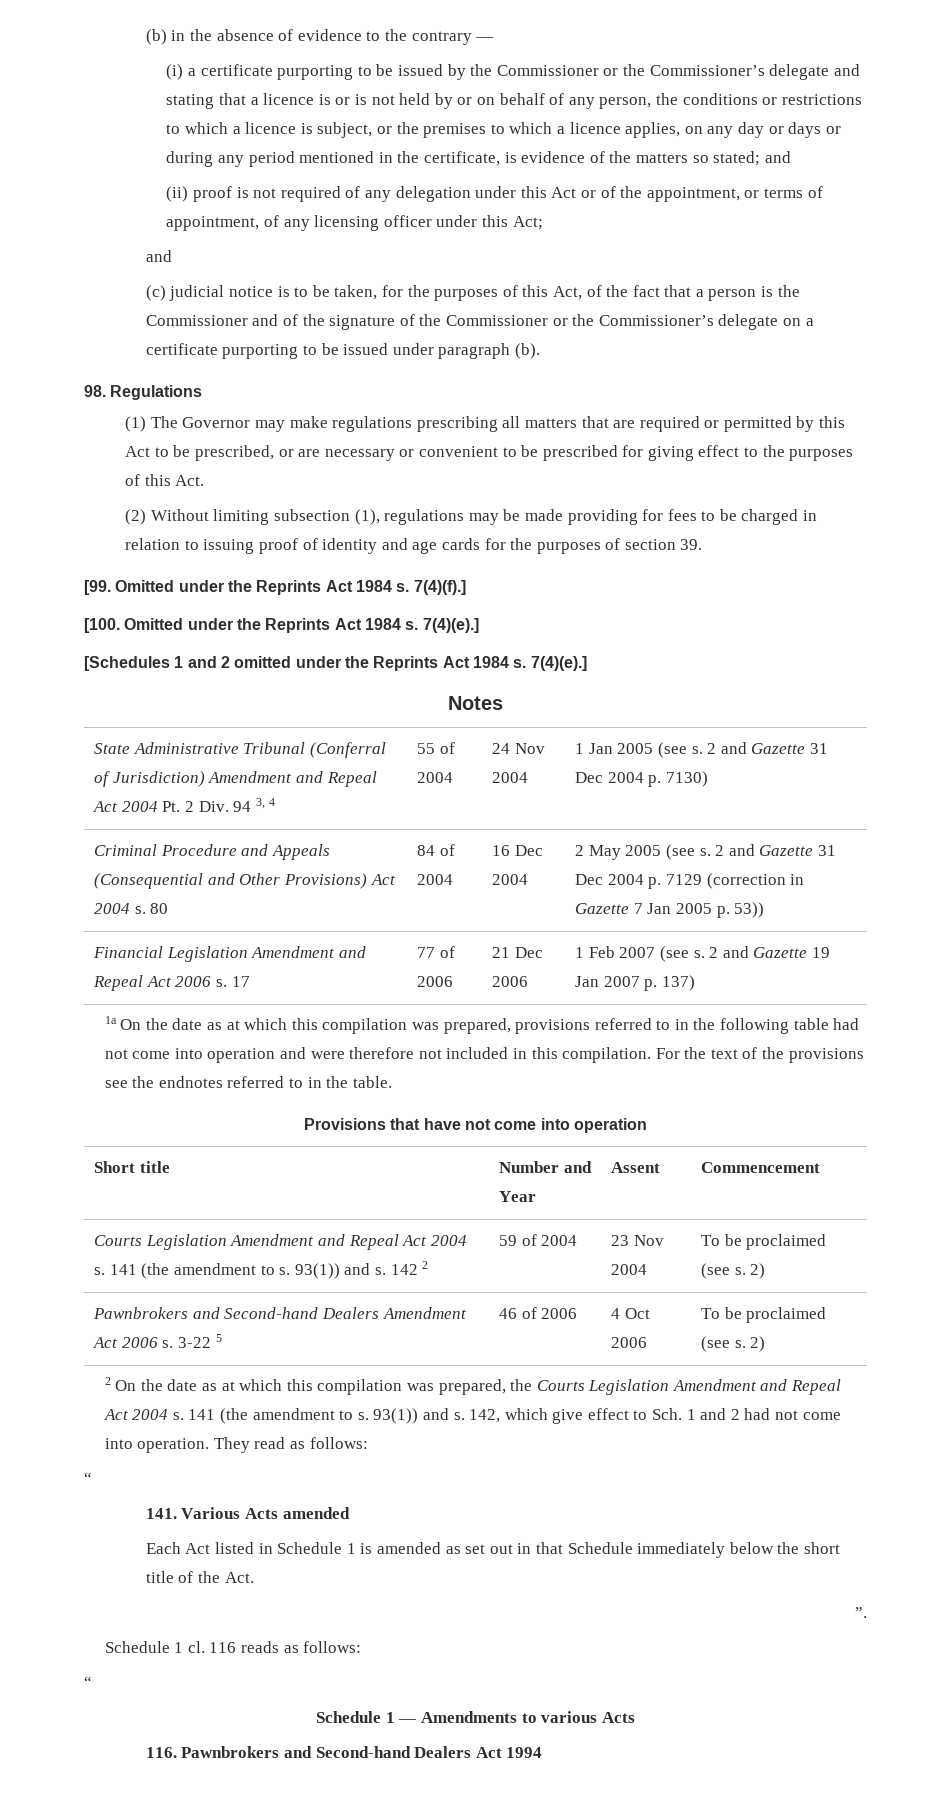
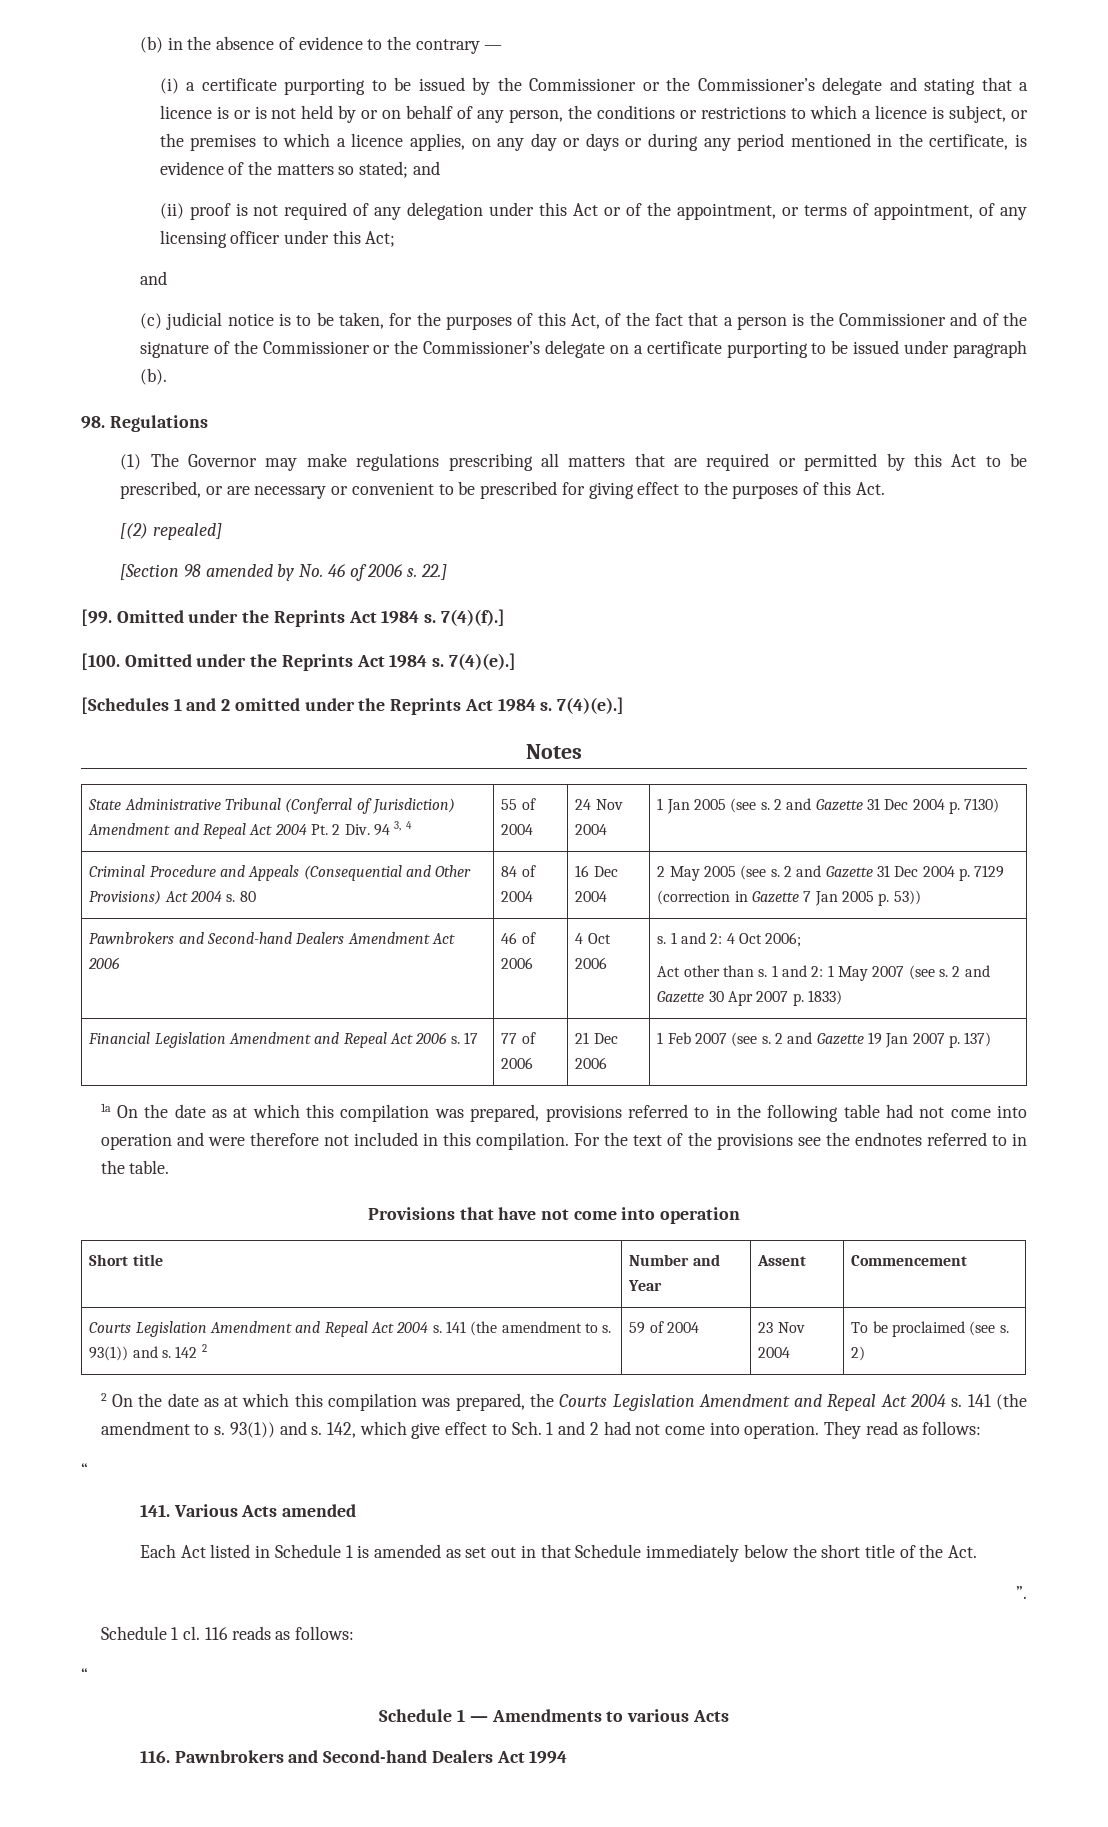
- (2) Without limiting subsection (1), regulations may be made providing for fees to be charged in relation to issuing proof of identity and age cards for the purposes of section 39.
+ [(2) repealed]
+ [Section 98 amended by No. 46 of 2006 s. 22.]
+ Pawnbrokers and Second-hand Dealers Amendment Act 2006 | 46 of 2006 | 4 Oct 2006 | s. 1 and 2: 4 Oct 2006;
+ Act other than s. 1 and 2: 1 May 2007 (see s. 2 and Gazette 30 Apr 2007 p. 1833)
- Pawnbrokers and Second-hand Dealers Amendment Act 2006 s. 3-22 5 | 46 of 2006 | 4 Oct 2006 | To be proclaimed (see s. 2)

